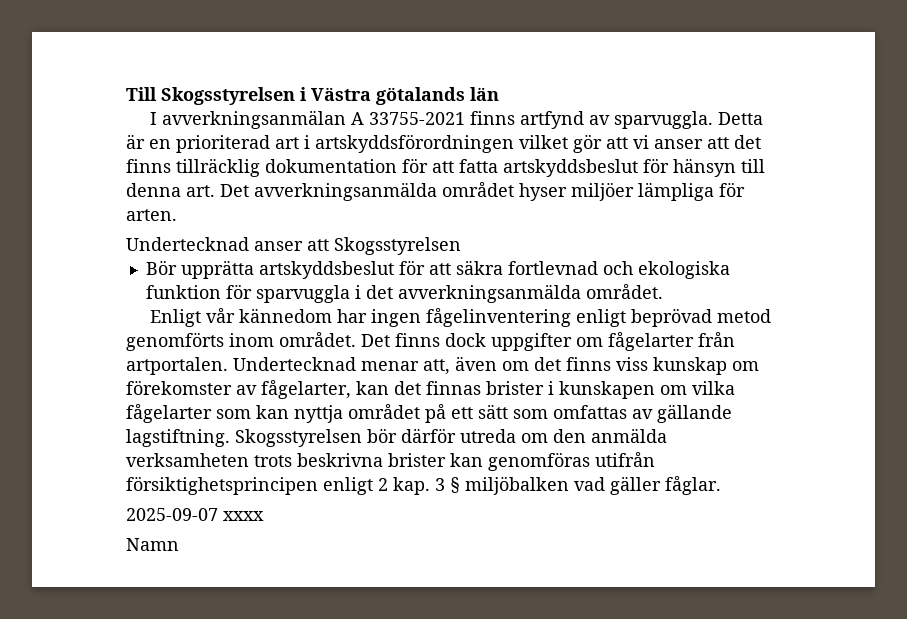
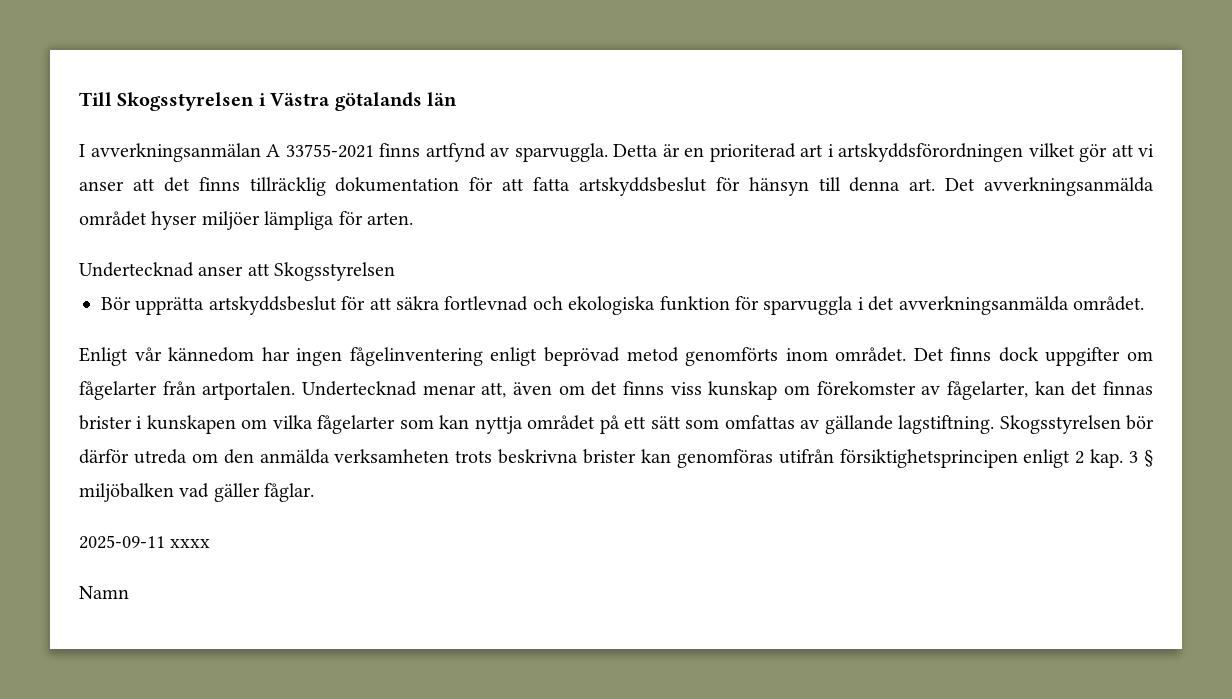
- 2025-09-07 xxxx
+ 2025-09-11 xxxx

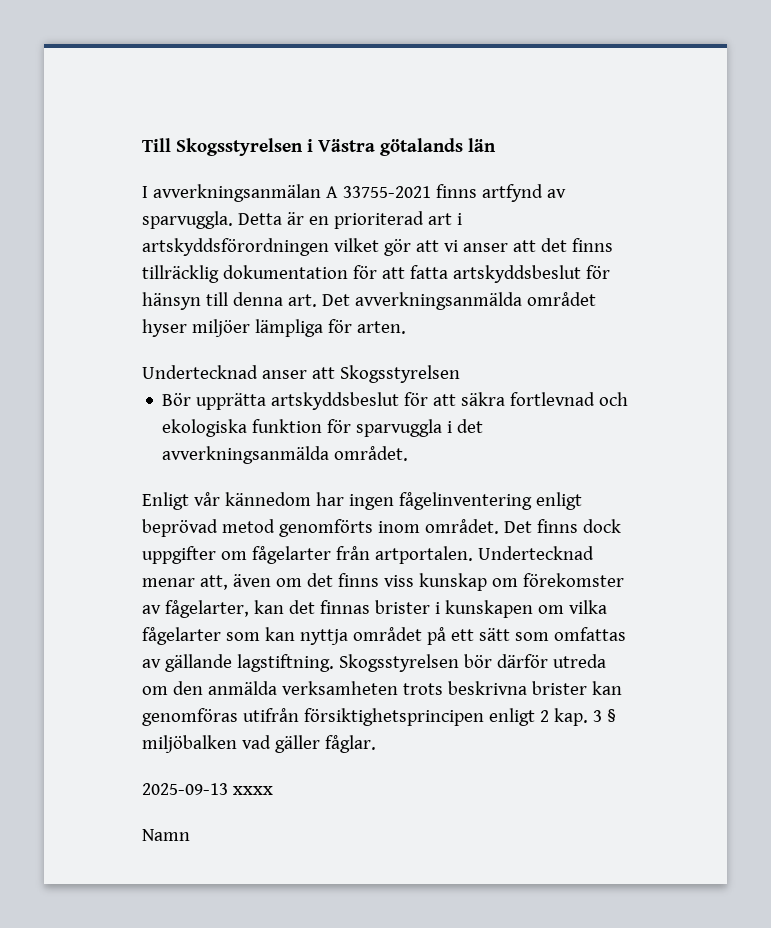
- 2025-09-11 xxxx
+ 2025-09-13 xxxx

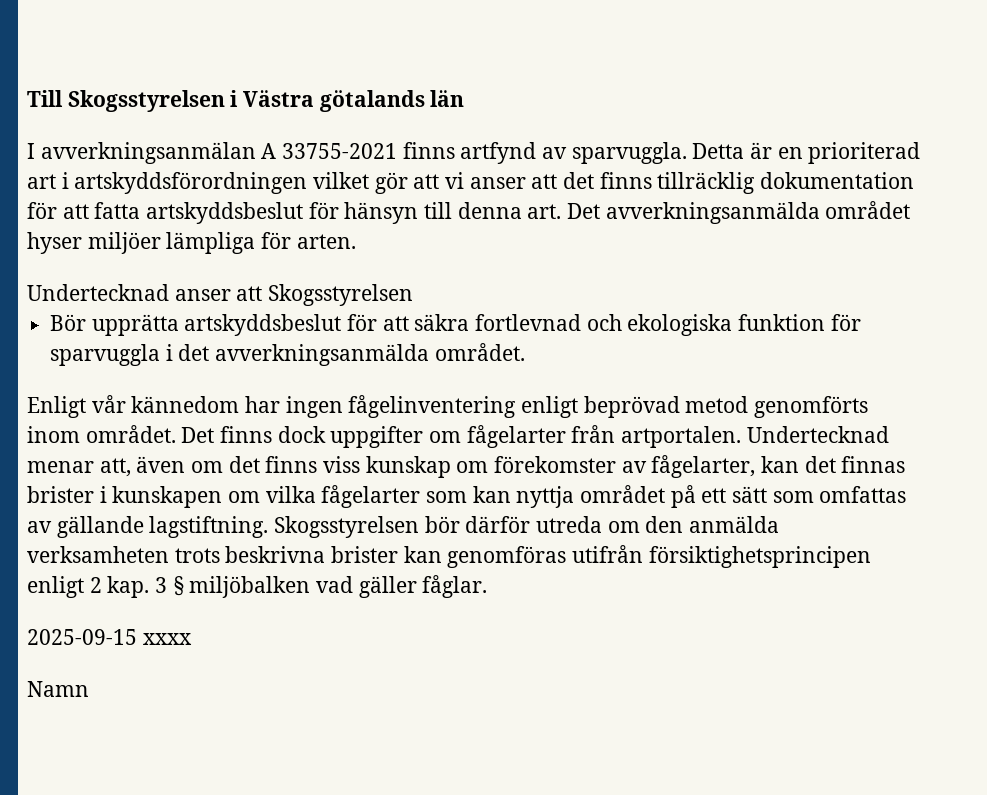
- 2025-09-13 xxxx
+ 2025-09-15 xxxx

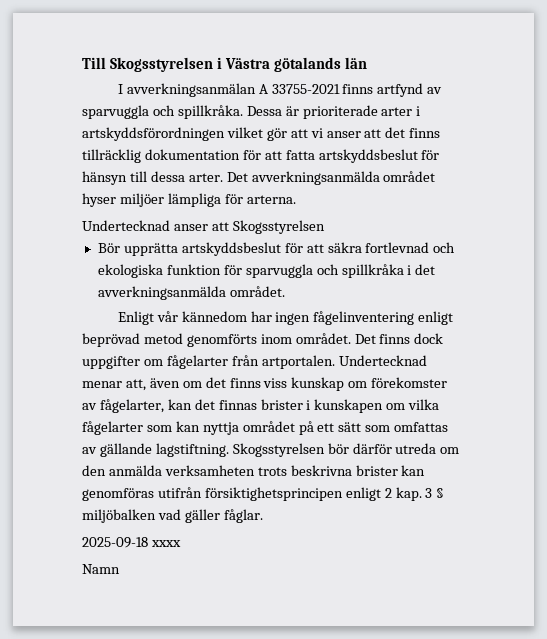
- I avverkningsanmälan A 33755-2021 finns artfynd av sparvuggla. Detta är en prioriterad art i artskyddsförordningen vilket gör att vi anser att det finns tillräcklig dokumentation för att fatta artskyddsbeslut för hänsyn till denna art. Det avverkningsanmälda området hyser miljöer lämpliga för arten.
+ I avverkningsanmälan A 33755-2021 finns artfynd av sparvuggla och spillkråka. Dessa är prioriterade arter i artskyddsförordningen vilket gör att vi anser att det finns tillräcklig dokumentation för att fatta artskyddsbeslut för hänsyn till dessa arter. Det avverkningsanmälda området hyser miljöer lämpliga för arterna.
- Bör upprätta artskyddsbeslut för att säkra fortlevnad och ekologiska funktion för sparvuggla i det avverkningsanmälda området.
+ Bör upprätta artskyddsbeslut för att säkra fortlevnad och ekologiska funktion för sparvuggla och spillkråka i det avverkningsanmälda området.
- 2025-09-15 xxxx
+ 2025-09-18 xxxx

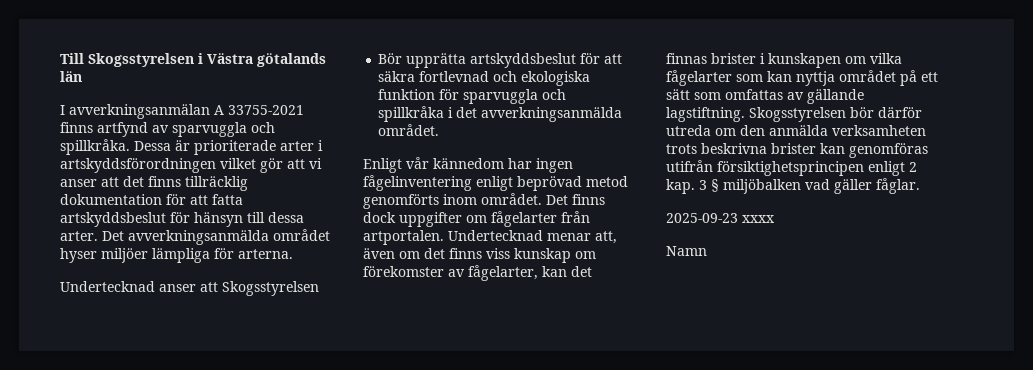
- 2025-09-18 xxxx
+ 2025-09-23 xxxx

